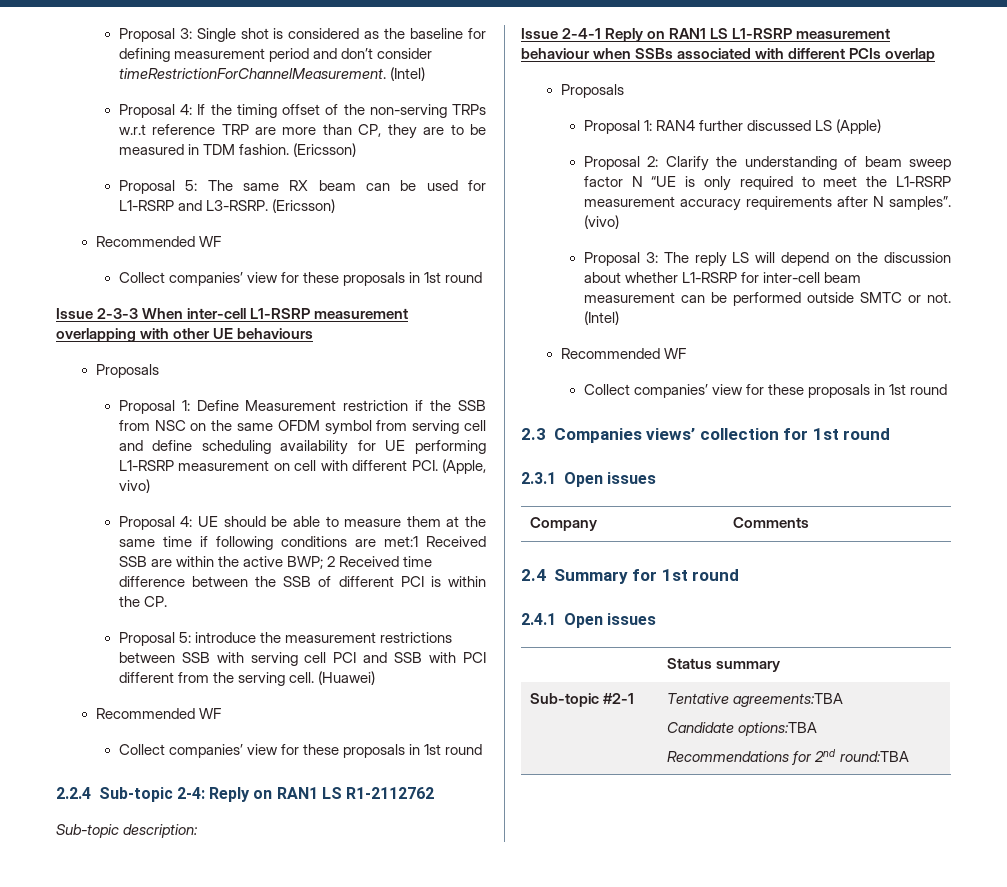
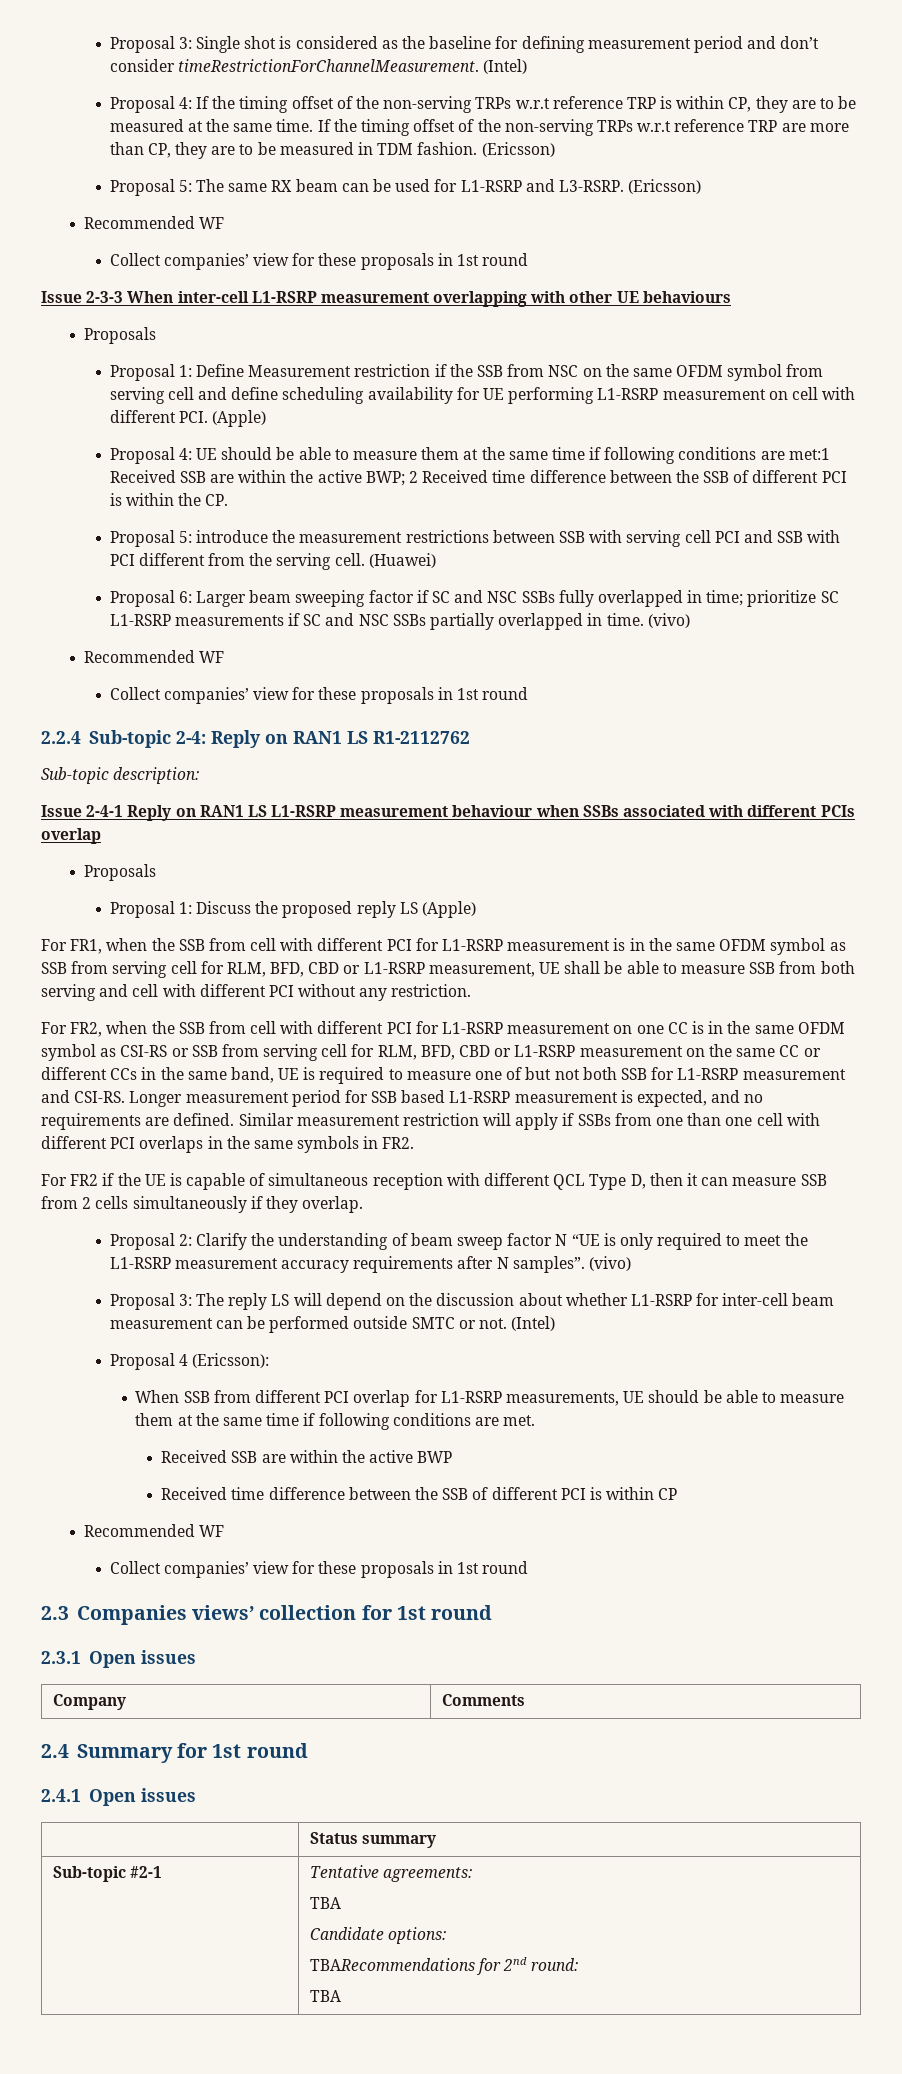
- Proposal 4: If the timing offset of the non-serving TRPs w.r.t reference TRP are more than CP, they are to be measured in TDM fashion.
+ Proposal 4: If the timing offset of the non-serving TRPs w.r.t reference TRP is within CP, they are to be measured at the same time. If the timing offset of the non-serving TRPs w.r.t reference TRP are more than CP, they are to be measured in TDM fashion.
- Proposal 1: Define Measurement restriction if the SSB from NSC on the same OFDM symbol from serving cell and define scheduling availability for UE performing L1-RSRP measurement on cell with different PCI. (Apple, vivo)
+ Proposal 1: Define Measurement restriction if the SSB from NSC on the same OFDM symbol from serving cell and define scheduling availability for UE performing L1-RSRP measurement on cell with different PCI. (Apple)
+ Proposal 6: Larger beam sweeping factor if SC and NSC SSBs fully overlapped in time; prioritize SC L1-RSRP measurements if SC and NSC SSBs partially overlapped in time. (vivo)
- Proposal 1: RAN4 further discussed LS (Apple)
+ Proposal 1: Discuss the proposed reply LS (Apple)
+ For FR1, when the SSB from cell with different PCI for L1-RSRP measurement is in the same OFDM symbol as SSB from serving cell for RLM, BFD, CBD or L1-RSRP measurement, UE shall be able to measure SSB from both serving and cell with different PCI without any restriction.
+ For FR2, when the SSB from cell with different PCI for L1-RSRP measurement on one CC is in the same OFDM symbol as CSI-RS or SSB from serving cell for RLM, BFD, CBD or L1-RSRP measurement on the same CC or different CCs in the same band, UE is required to measure one of but not both SSB for L1-RSRP measurement and CSI-RS. Longer measurement period for SSB based L1-RSRP measurement is expected, and no requirements are defined. Similar measurement restriction will apply if SSBs from one than one cell with different PCI overlaps in the same symbols in FR2.
+ For FR2 if the UE is capable of simultaneous reception with different QCL Type D, then it can measure SSB from 2 cells simultaneously if they overlap.
+ Proposal 4 (Ericsson):
+ When SSB from different PCI overlap for L1-RSRP measurements, UE should be able to measure them at the same time if following conditions are met.
+ Received SSB are within the active BWP
+ Received time difference between the SSB of different PCI is within CP
- Sub-topic #2-1 | Tentative agreements:TBA
- Candidate options:TBA
- Recommendations for 2nd round:TBA
+ Sub-topic #2-1 | Tentative agreements:
+ TBA
+ Candidate options:
+ TBARecommendations for 2nd round:
+ TBA

